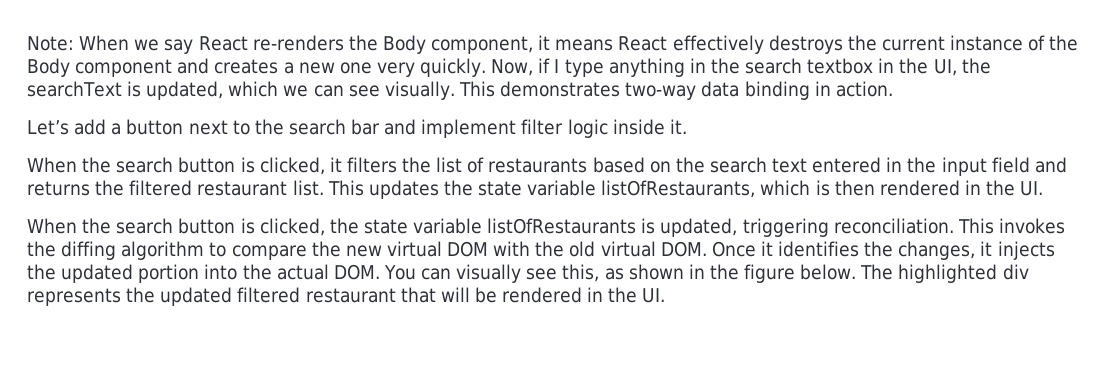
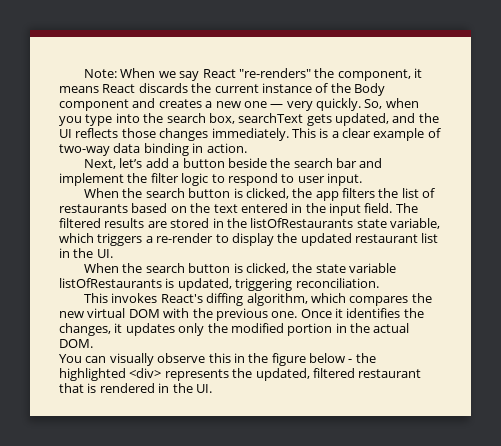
- Note: When we say React re-renders the Body component, it means React effectively destroys the current instance of the Body component and creates a new one very quickly.
+ Note: When we say React "re-renders" the component, it means React discards the current instance of the Body component and creates a new one — very quickly.
- Now, if I type anything in the search textbox in the UI, the searchText is updated, which we can see visually. This demonstrates two-way data binding in action.
+ So, when you type into the search box, searchText gets updated, and the UI reflects those changes immediately. This is a clear example of two-way data binding in action.
- Let’s add a button next to the search bar and implement filter logic inside it.
- When the search button is clicked, it filters the list of restaurants based on the search text entered in the input field and returns the filtered restaurant list. This updates the state variable listOfRestaurants, which is then rendered in the UI.
+ Next, let’s add a button beside the search bar and implement the filter logic to respond to user input.
+ When the search button is clicked, the app filters the list of restaurants based on the text entered in the input field. The filtered results are stored in the listOfRestaurants state variable, which triggers a re-render to display the updated restaurant list in the UI.
- When the search button is clicked, the state variable listOfRestaurants is updated, triggering reconciliation. This invokes the diffing algorithm to compare the new virtual DOM with the old virtual DOM. Once it identifies the changes, it injects the updated portion into the actual DOM. You can visually see this, as shown in the figure below. The highlighted div represents the updated filtered restaurant that will be rendered in the UI.
+ When the search button is clicked, the state variable listOfRestaurants is updated, triggering reconciliation.
+ This invokes React's diffing algorithm, which compares the new virtual DOM with the previous one. Once it identifies the changes, it updates only the modified portion in the actual DOM.
+ You can visually observe this in the figure below - the highlighted <div> represents the updated, filtered restaurant that is rendered in the UI.

